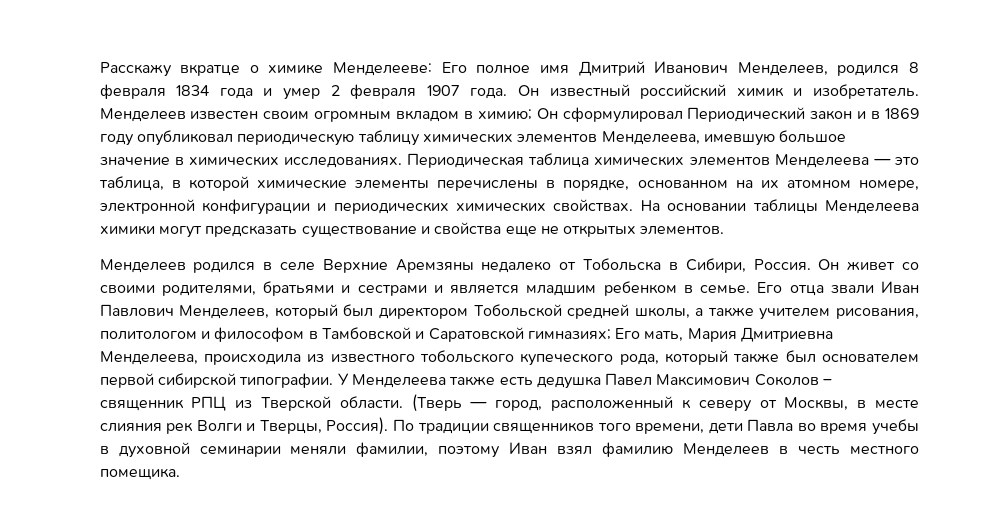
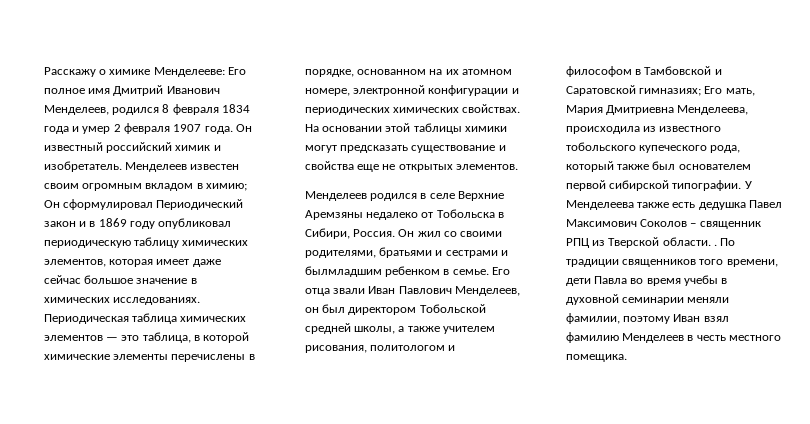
- Расскажу вкратце о химике Менделееве: Его полное имя Дмитрий Иванович Менделеев, родился 8 февраля 1834 года и умер 2 февраля 1907 года.
+ Расскажу о химике Менделееве: Его полное имя Дмитрий Иванович Менделеев, родился 8 февраля 1834 года и умер 2 февраля 1907 года.
- Менделеев известен своим огромным вкладом в химию; Он сформулировал Периодический закон и в 1869 году опубликовал периодическую таблицу химических элементов Менделеева, имевшую большое значение в химических исследованиях.
+ Менделеев известен своим огромным вкладом в химию; Он сформулировал Периодический закон и в 1869 году опубликовал периодическую таблицу химических элементов, которая имеет даже сейчас большое значение в химических исследованиях.
- Периодическая таблица химических элементов Менделеева — это таблица, в которой химические элементы перечислены в порядке, основанном на их атомном номере, электронной конфигурации и периодических химических свойствах.
+ Периодическая таблица химических элементов — это таблица, в которой химические элементы перечислены в порядке, основанном на их атомном номере, электронной конфигурации и периодических химических свойствах.
- На основании таблицы Менделеева химики могут предсказать существование и свойства еще не открытых элементов.
+ На основании этой таблицы химики могут предсказать существование и свойства еще не открытых элементов.
- Он живет со своими родителями, братьями и сестрами и является младшим ребенком в семье.
+ Он жил со своими родителями, братьями и сестрами и былмладшим ребенком в семье.
- Его отца звали Иван Павлович Менделеев, который был директором Тобольской средней школы, а также учителем рисования, политологом и философом в Тамбовской и Саратовской гимназиях; Его мать, Мария Дмитриевна Менделеева, происходила из известного тобольского купеческого рода, который также был основателем первой сибирской типографии.
+ Его отца звали Иван Павлович Менделеев, он был директором Тобольской средней школы, а также учителем рисования, политологом и философом в Тамбовской и Саратовской гимназиях; Его мать, Мария Дмитриевна Менделеева, происходила из известного тобольского купеческого рода, который также был основателем первой сибирской типографии.
- У Менделеева также есть дедушка Павел Максимович Соколов – священник РПЦ из Тверской области. (Тверь — город, расположенный к северу от Москвы, в месте слияния рек Волги и Тверцы, Россия).
+ У Менделеева также есть дедушка Павел Максимович Соколов – священник РПЦ из Тверской области. .

